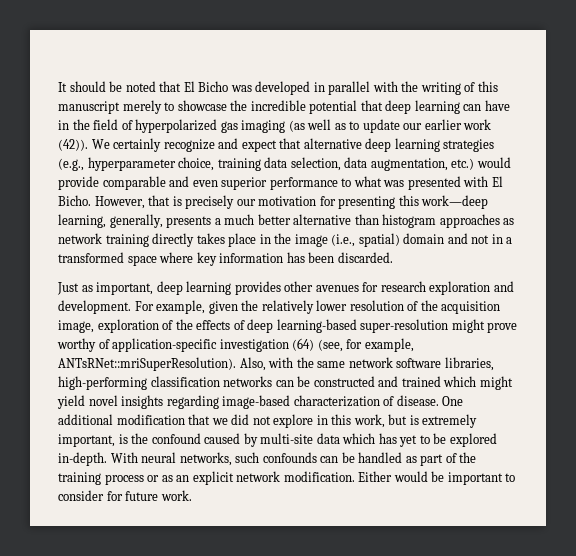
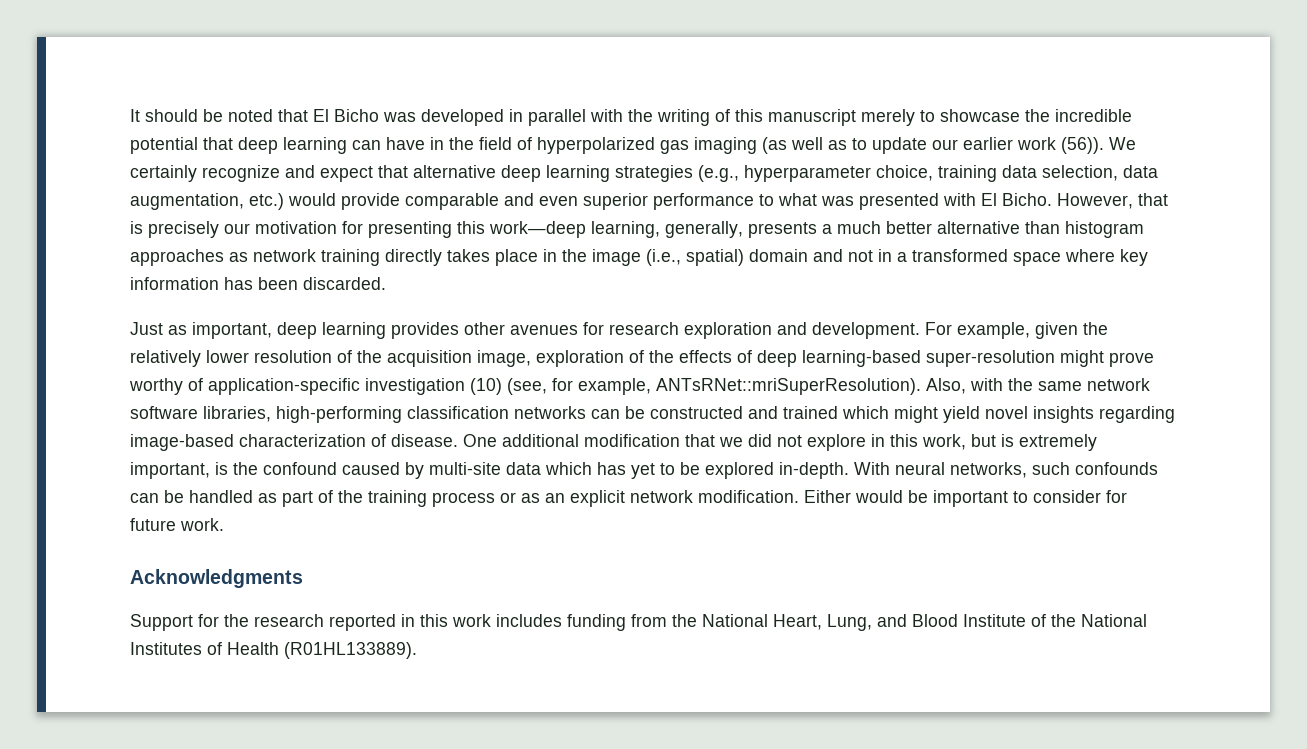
- It should be noted that El Bicho was developed in parallel with the writing of this manuscript merely to showcase the incredible potential that deep learning can have in the field of hyperpolarized gas imaging (as well as to update our earlier work (42)).
+ It should be noted that El Bicho was developed in parallel with the writing of this manuscript merely to showcase the incredible potential that deep learning can have in the field of hyperpolarized gas imaging (as well as to update our earlier work (56)).
- For example, given the relatively lower resolution of the acquisition image, exploration of the effects of deep learning-based super-resolution might prove worthy of application-specific investigation (64) (see, for example, ANTsRNet::mriSuperResolution).
+ For example, given the relatively lower resolution of the acquisition image, exploration of the effects of deep learning-based super-resolution might prove worthy of application-specific investigation (10) (see, for example, ANTsRNet::mriSuperResolution).
+ Acknowledgments
+ Support for the research reported in this work includes funding from the National Heart, Lung, and Blood Institute of the National Institutes of Health (R01HL133889).

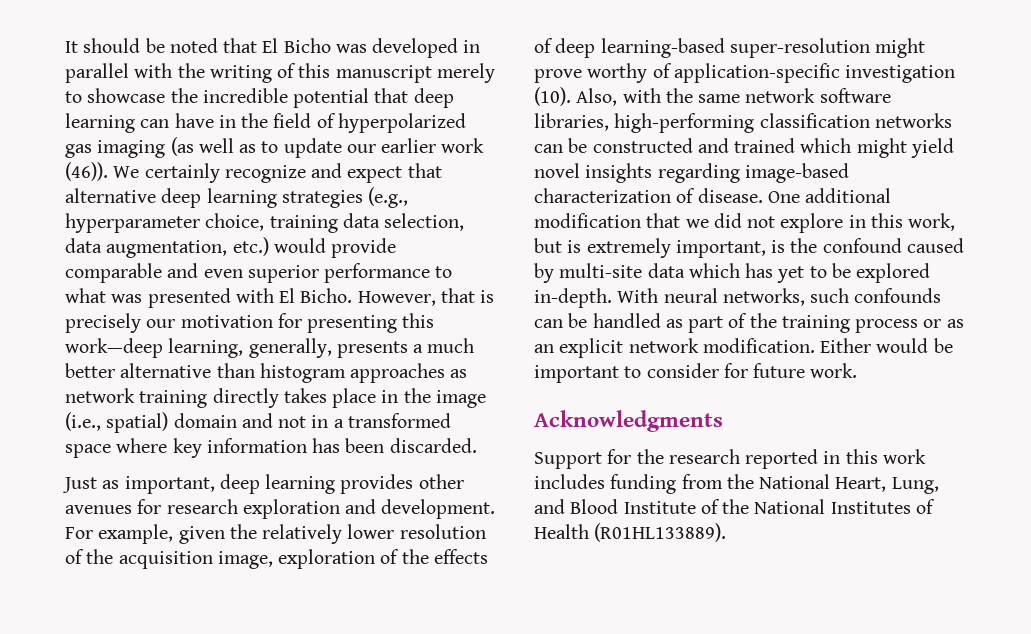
- It should be noted that El Bicho was developed in parallel with the writing of this manuscript merely to showcase the incredible potential that deep learning can have in the field of hyperpolarized gas imaging (as well as to update our earlier work (56)).
+ It should be noted that El Bicho was developed in parallel with the writing of this manuscript merely to showcase the incredible potential that deep learning can have in the field of hyperpolarized gas imaging (as well as to update our earlier work (46)).
- For example, given the relatively lower resolution of the acquisition image, exploration of the effects of deep learning-based super-resolution might prove worthy of application-specific investigation (10) (see, for example, ANTsRNet::mriSuperResolution).
+ For example, given the relatively lower resolution of the acquisition image, exploration of the effects of deep learning-based super-resolution might prove worthy of application-specific investigation (10).

